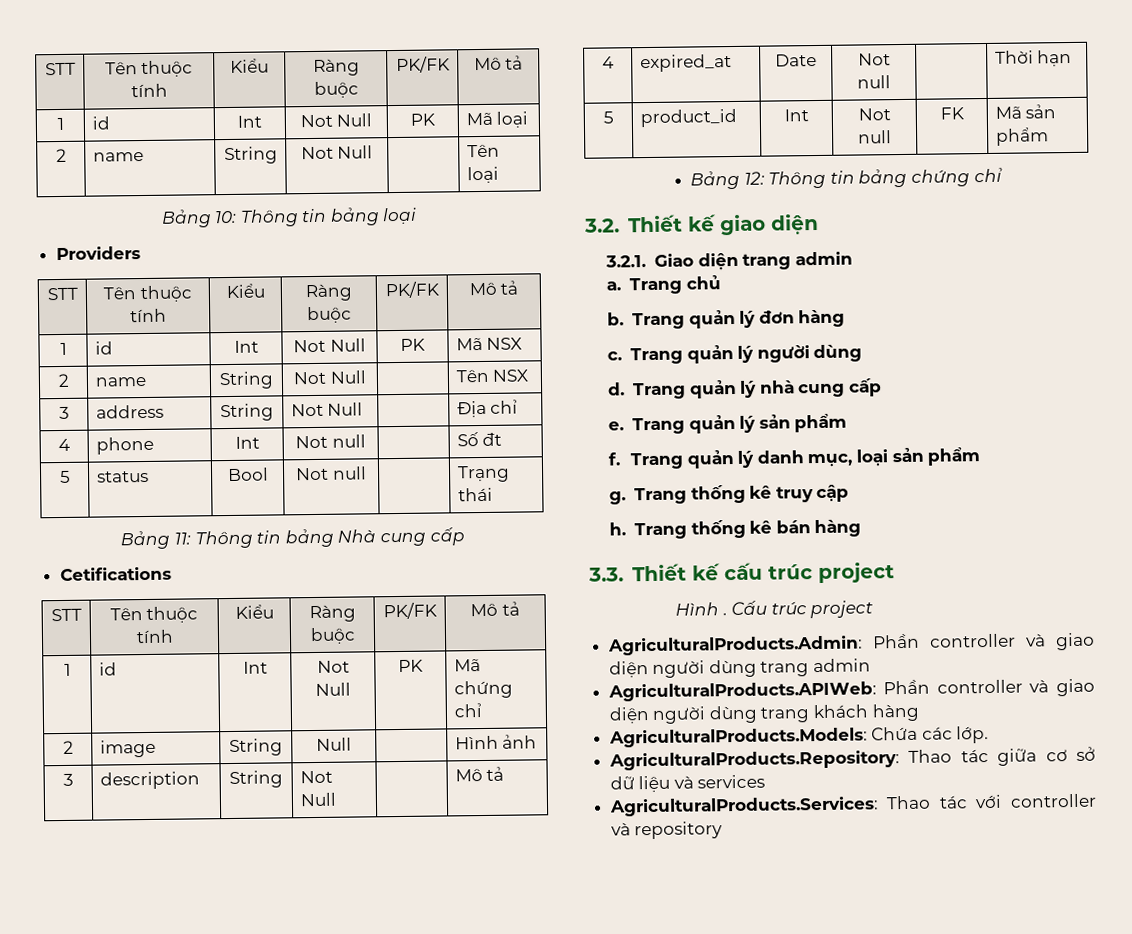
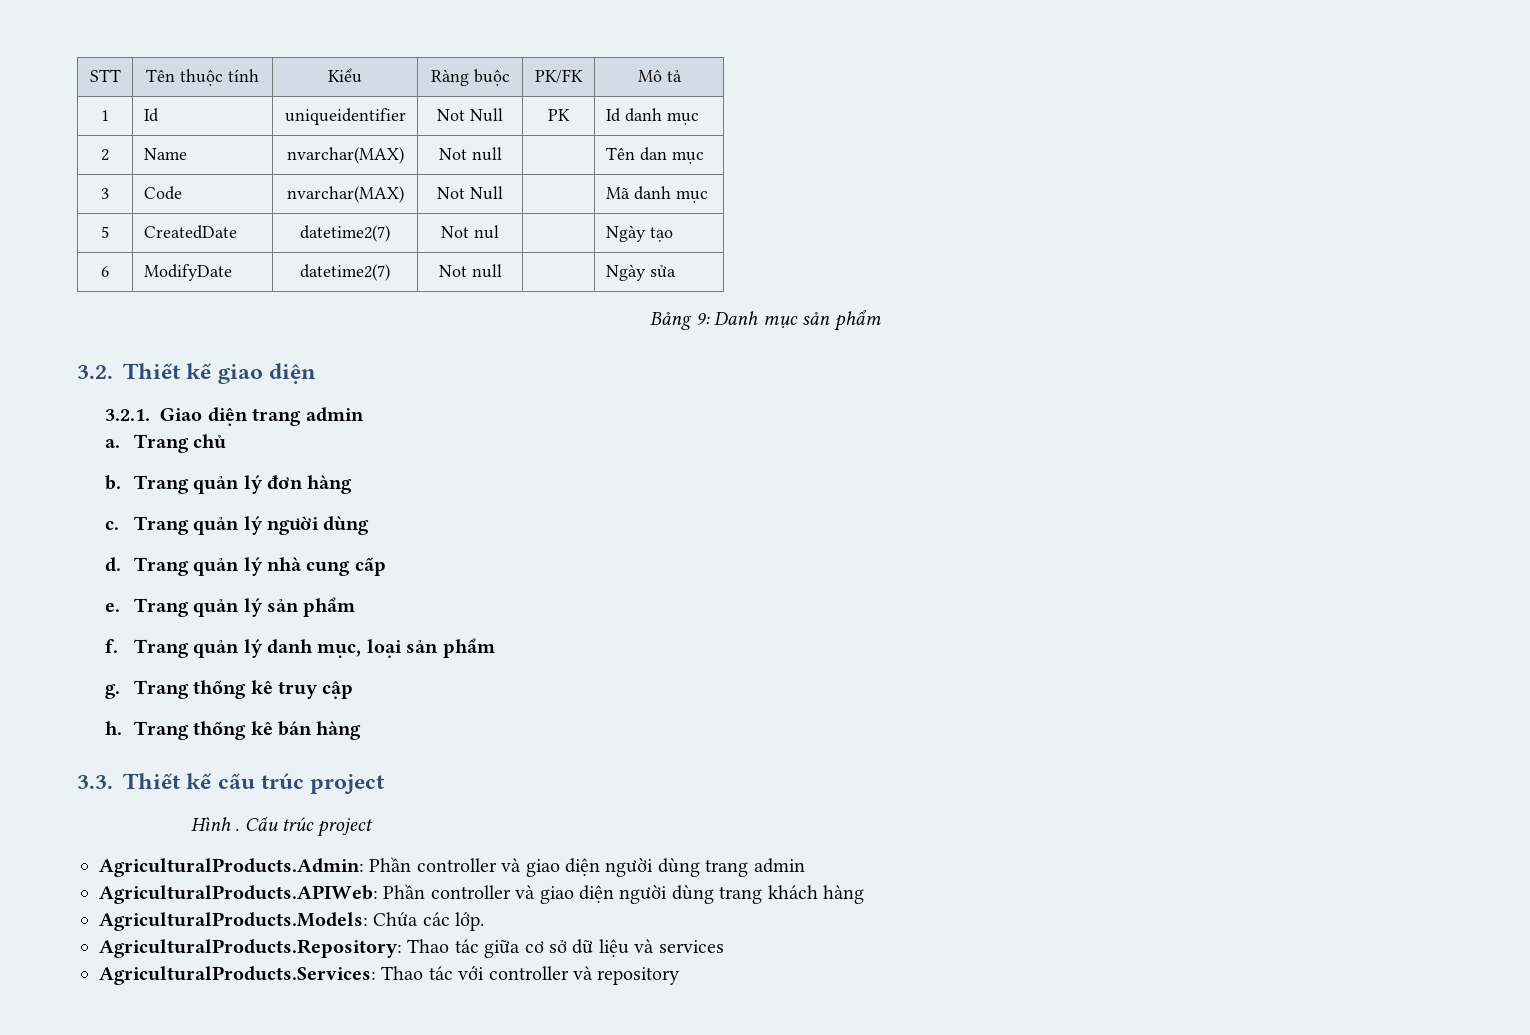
- 1 | id | Int | Not Null | PK | Mã loại
- 2 | name | String | Not Null | | Tên loại
- Bảng 10: Thông tin bảng loại
- Providers
- STT | Tên thuộc tính | Kiểu | Ràng buộc | PK/FK | Mô tả
- 1 | id | Int | Not Null | PK | Mã NSX
- 2 | name | String | Not Null | | Tên NSX
- 3 | address | String | Not Null | | Địa chỉ
- 4 | phone | Int | Not null | | Số đt
- 5 | status | Bool | Not null | | Trạng thái
- Bảng 11: Thông tin bảng Nhà cung cấp
- Cetifications
- STT | Tên thuộc tính | Kiểu | Ràng buộc | PK/FK | Mô tả
- 1 | id | Int | Not Null | PK | Mã chứng chỉ
- 2 | image | String | Null | | Hình ảnh
- 3 | description | String | Not Null | | Mô tả
- 4 | expired_at | Date | Not null | | Thời hạn
- 5 | product_id | Int | Not null | FK | Mã sản phẩm
- Bảng 12: Thông tin bảng chứng chỉ
+ 1 | Id | uniqueidentifier | Not Null | PK | Id danh mục
+ 2 | Name | nvarchar(MAX) | Not null | | Tên dan mục
+ 3 | Code | nvarchar(MAX) | Not Null | | Mã danh mục
+ 5 | CreatedDate | datetime2(7) | Not nul | | Ngày tạo
+ 6 | ModifyDate | datetime2(7) | Not null | | Ngày sửa
+ Bảng 9: Danh mục sản phẩm

